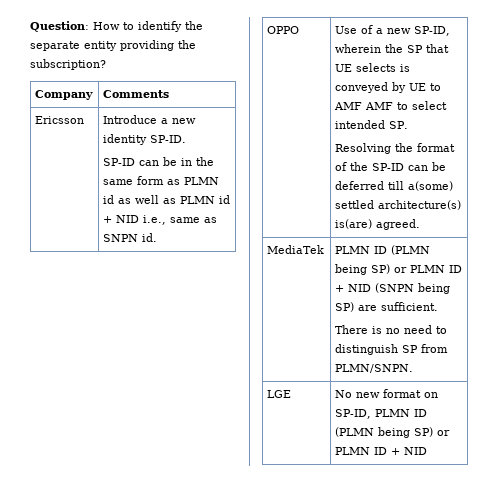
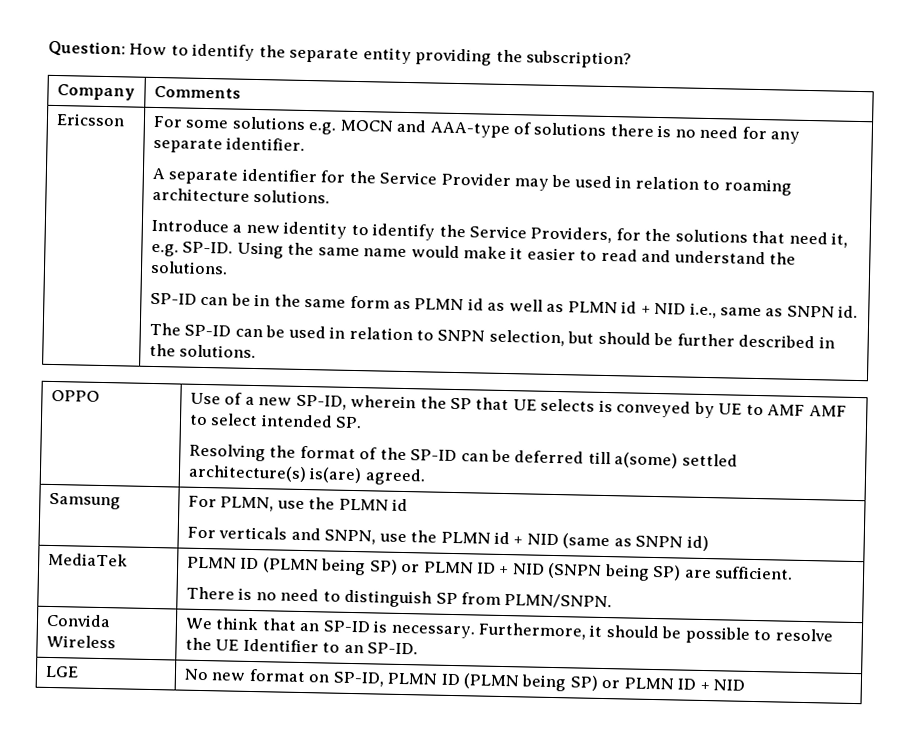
- Introduce a new identity SP-ID.
+ For some solutions e.g. MOCN and AAA-type of solutions there is no need for any separate identifier.
+ A separate identifier for the Service Provider may be used in relation to roaming architecture solutions.
+ Introduce a new identity to identify the Service Providers, for the solutions that need it, e.g. SP-ID. Using the same name would make it easier to read and understand the solutions.
+ The SP-ID can be used in relation to SNPN selection, but should be further described in the solutions.
+ Samsung | For PLMN, use the PLMN id
+ For verticals and SNPN, use the PLMN id + NID (same as SNPN id)
+ Convida Wireless | We think that an SP-ID is necessary. Furthermore, it should be possible to resolve the UE Identifier to an SP-ID.

